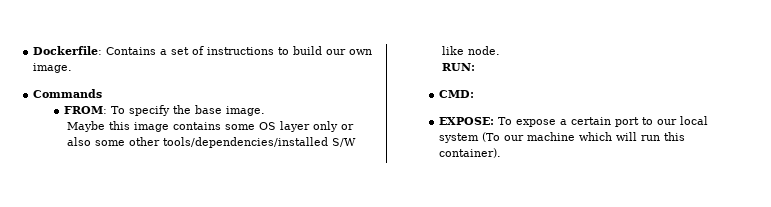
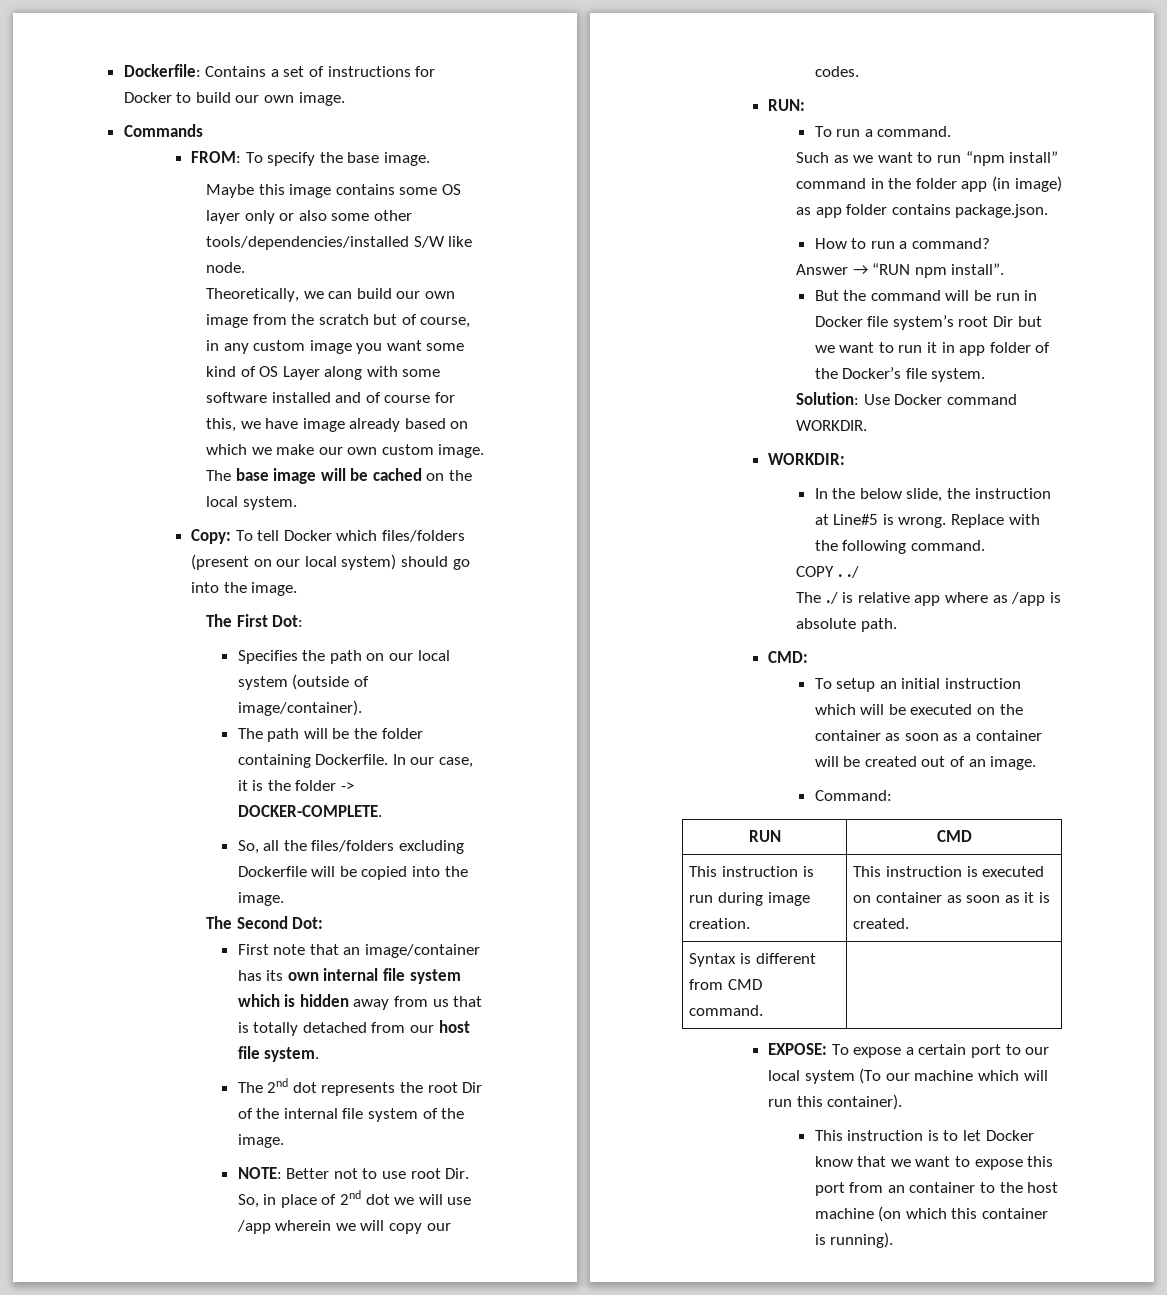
- Dockerfile: Contains a set of instructions to build our own image.
+ Dockerfile: Contains a set of instructions for Docker to build our own image.
+ Theoretically, we can build our own image from the scratch but of course, in any custom image you want some kind of OS Layer along with some software installed and of course for this, we have image already based on which we make our own custom image. The base image will be cached on the local system.
+ Copy: To tell Docker which files/folders (present on our local system) should go into the image.
+ The First Dot:
+ Specifies the path on our local system (outside of image/container).
+ The path will be the folder containing Dockerfile. In our case, it is the folder -> DOCKER-COMPLETE.
+ So, all the files/folders excluding Dockerfile will be copied into the image.
+ The Second Dot:
+ First note that an image/container has its own internal file system which is hidden away from us that is totally detached from our host file system.
+ The 2nd dot represents the root Dir of the internal file system of the image.
+ NOTE: Better not to use root Dir. So, in place of 2nd dot we will use /app wherein we will copy our codes.
  RUN:
+ To run a command.
+ Such as we want to run “npm install” command in the folder app (in image) as app folder contains package.json.
+ How to run a command?
+ Answer → “RUN npm install”.
+ But the command will be run in Docker file system’s root Dir but we want to run it in app folder of the Docker’s file system.
+ Solution: Use Docker command WORKDIR.
+ WORKDIR:
+ In the below slide, the instruction at Line#5 is wrong. Replace with the following command.
+ COPY . ./
+ The ./ is relative app where as /app is absolute path.
  CMD:
+ To setup an initial instruction which will be executed on the container as soon as a container will be created out of an image.
+ Command:
+ RUN | CMD
+ This instruction is run during image creation. | This instruction is executed on container as soon as it is created.
+ Syntax is different from CMD command. |
+ This instruction is to let Docker know that we want to expose this port from an container to the host machine (on which this container is running).

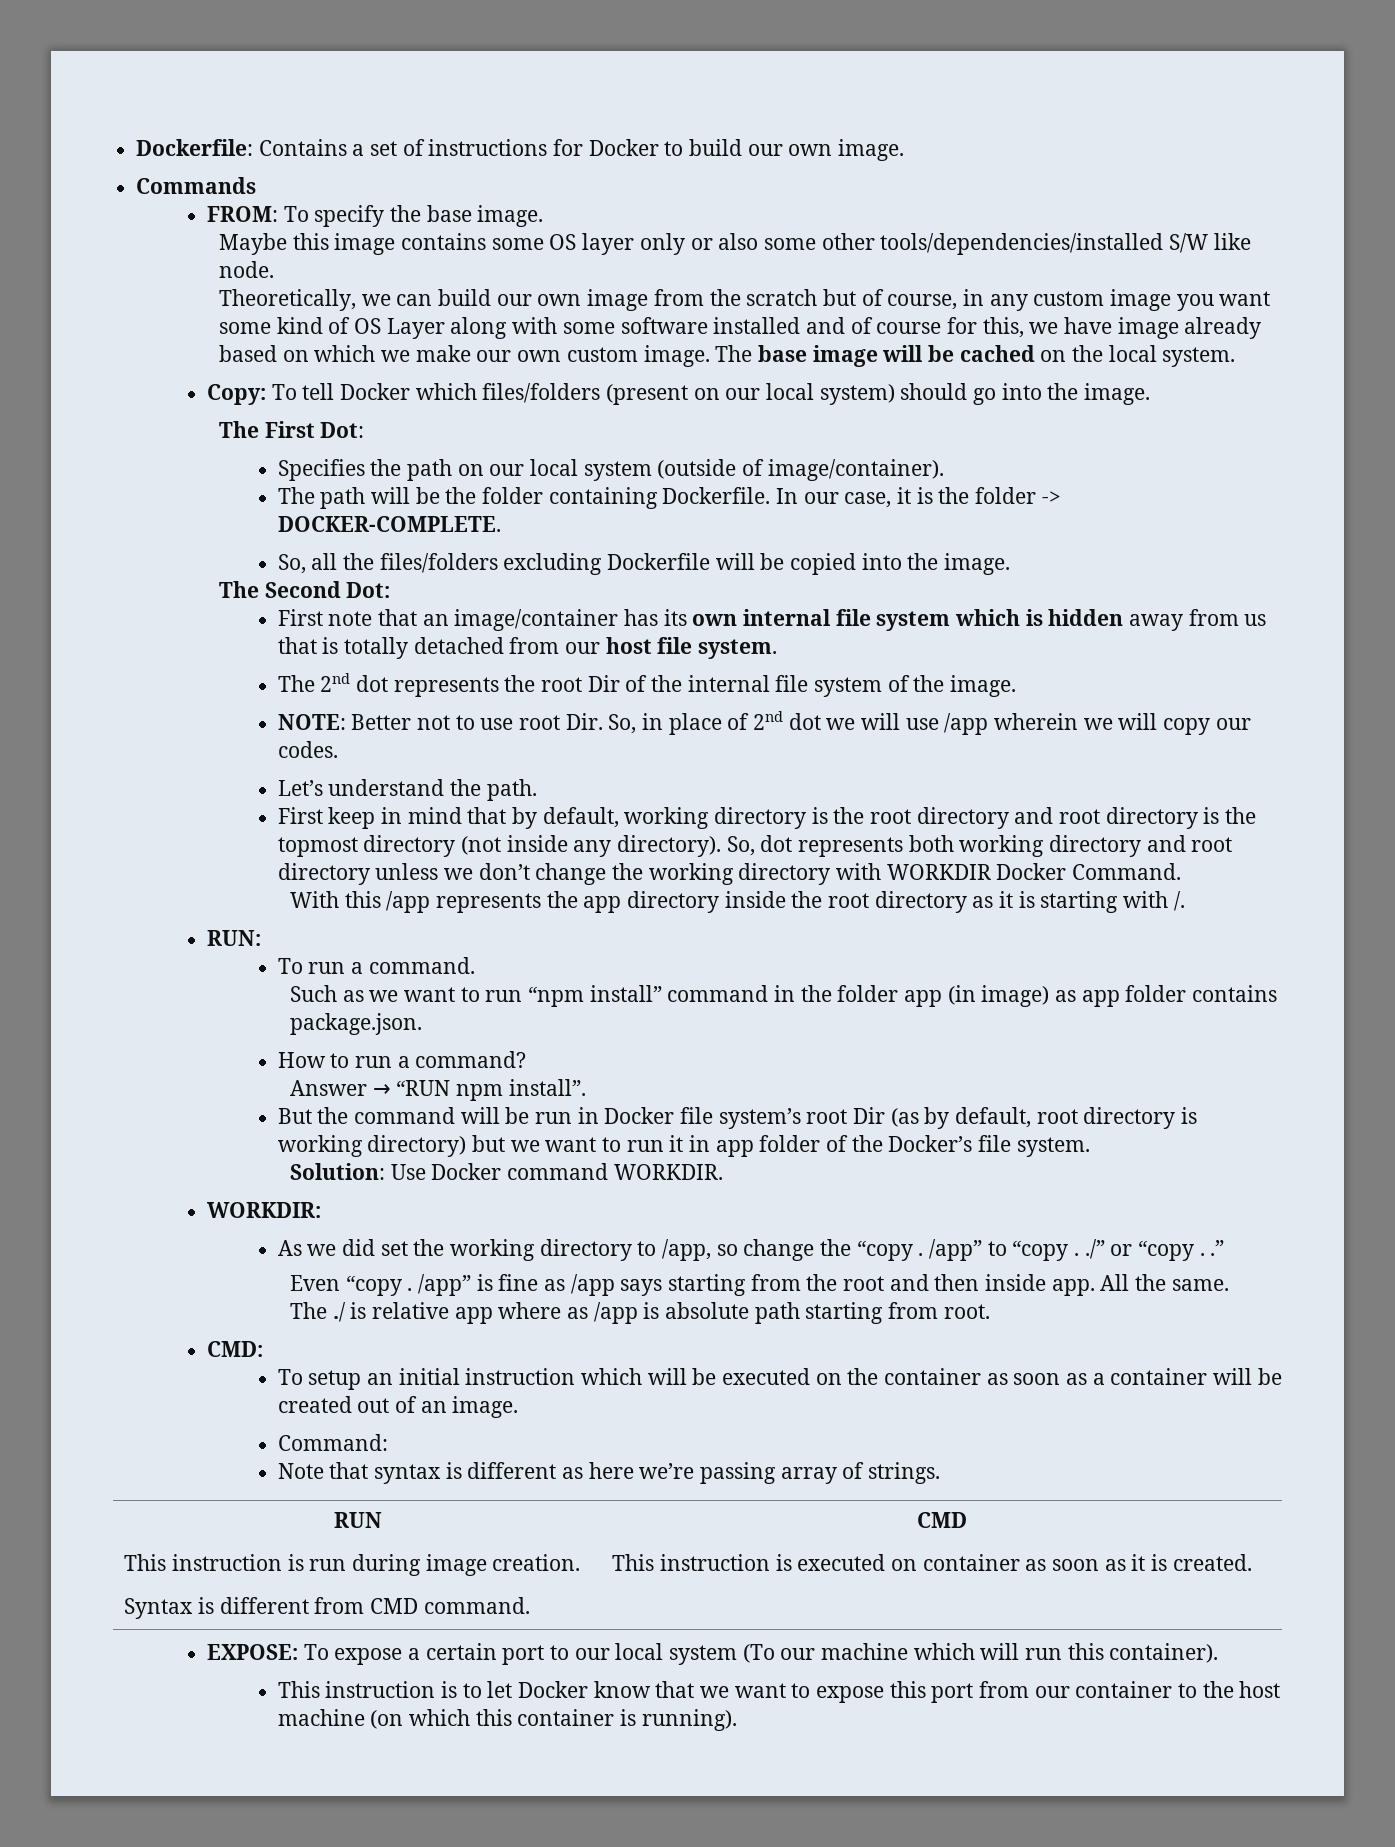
+ Let’s understand the path.
+ First keep in mind that by default, working directory is the root directory and root directory is the topmost directory (not inside any directory). So, dot represents both working directory and root directory unless we don’t change the working directory with WORKDIR Docker Command.
+ With this /app represents the app directory inside the root directory as it is starting with /.
- But the command will be run in Docker file system’s root Dir but we want to run it in app folder of the Docker’s file system.
+ But the command will be run in Docker file system’s root Dir (as by default, root directory is working directory) but we want to run it in app folder of the Docker’s file system.
- In the below slide, the instruction at Line#5 is wrong. Replace with the following command.
- COPY . ./
+ As we did set the working directory to /app, so change the “copy . /app” to “copy . ./” or “copy . .”
+ Even “copy . /app” is fine as /app says starting from the root and then inside app. All the same.
- The ./ is relative app where as /app is absolute path.
+ The ./ is relative app where as /app is absolute path starting from root.
+ Note that syntax is different as here we’re passing array of strings.
- This instruction is to let Docker know that we want to expose this port from an container to the host machine (on which this container is running).
+ This instruction is to let Docker know that we want to expose this port from our container to the host machine (on which this container is running).

